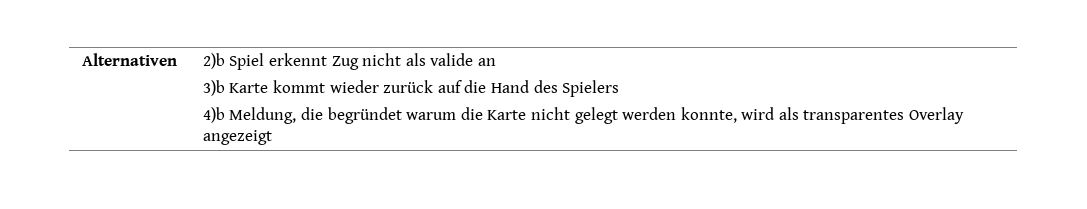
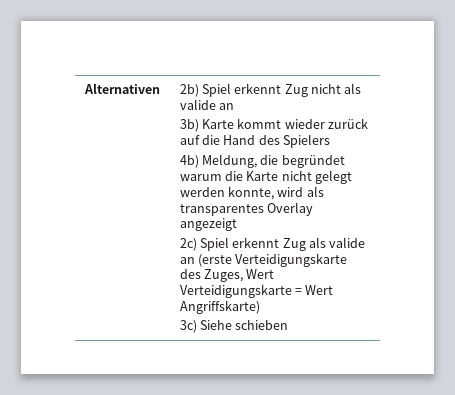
- 2)b Spiel erkennt Zug nicht als valide an
+ 2b) Spiel erkennt Zug nicht als valide an
- 3)b Karte kommt wieder zurück auf die Hand des Spielers
+ 3b) Karte kommt wieder zurück auf die Hand des Spielers
- 4)b Meldung, die begründet warum die Karte nicht gelegt werden konnte, wird als transparentes Overlay angezeigt
+ 4b) Meldung, die begründet warum die Karte nicht gelegt werden konnte, wird als transparentes Overlay angezeigt
+ 2c) Spiel erkennt Zug als valide an (erste Verteidigungskarte des Zuges, Wert Verteidigungskarte = Wert Angriffskarte)
+ 3c) Siehe schieben

